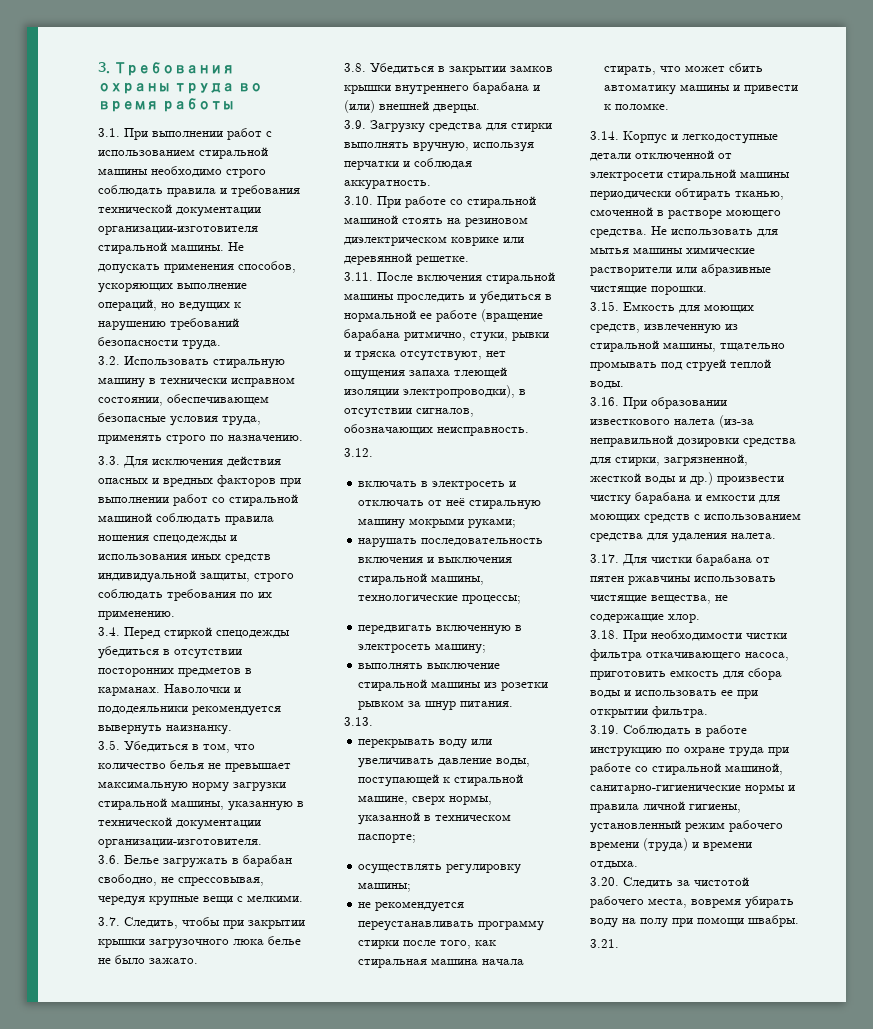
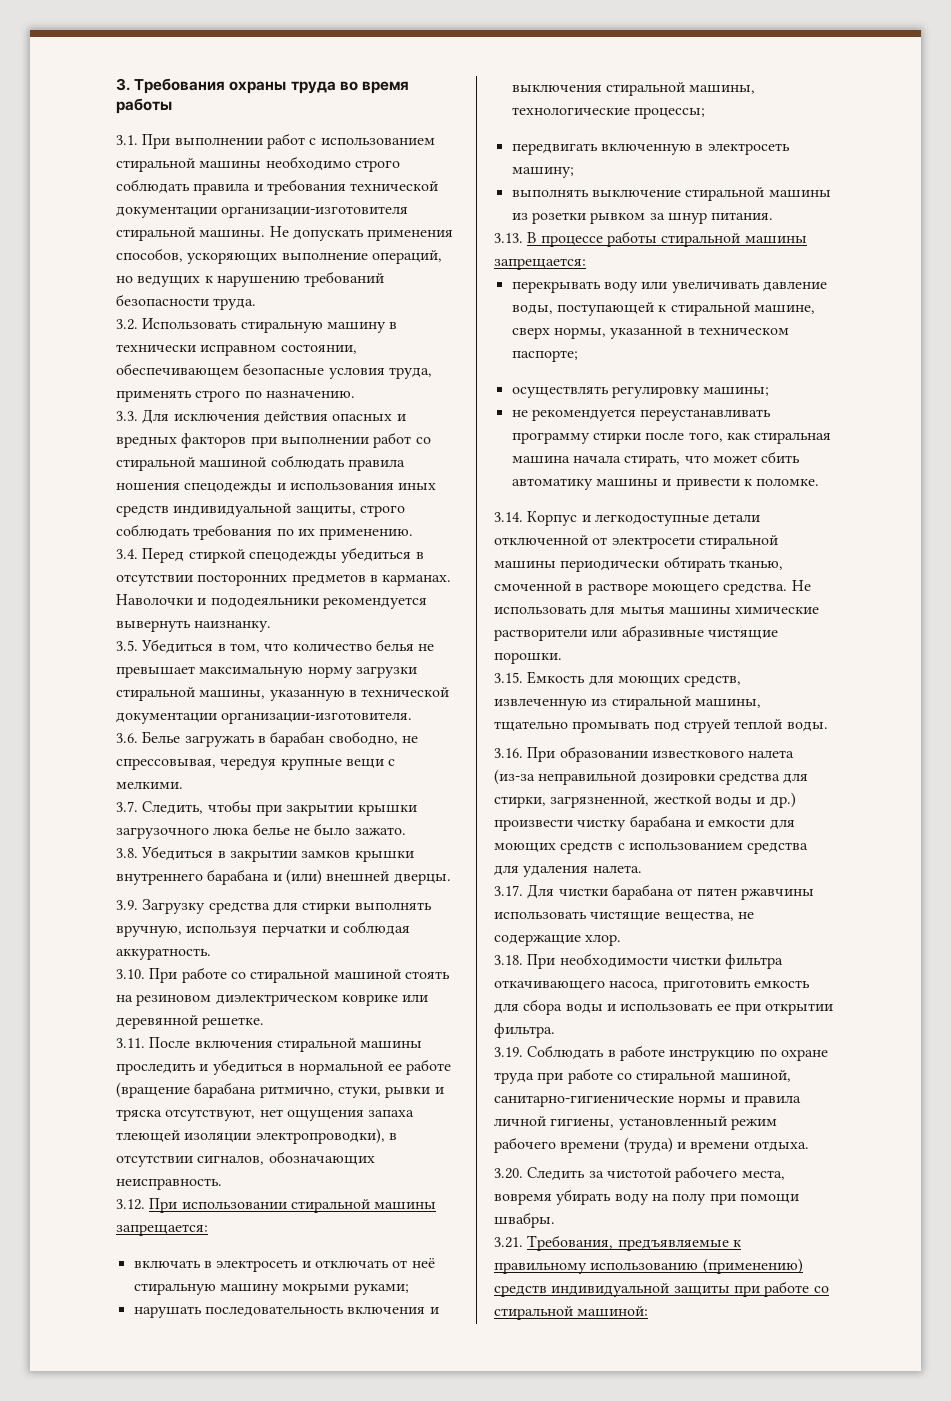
- 3.12.
+ 3.12. При использовании стиральной машины запрещается:
- 3.13.
+ 3.13. В процессе работы стиральной машины запрещается:
- 3.21.
+ 3.21. Требования, предъявляемые к правильному использованию (применению) средств индивидуальной защиты при работе со стиральной машиной:

